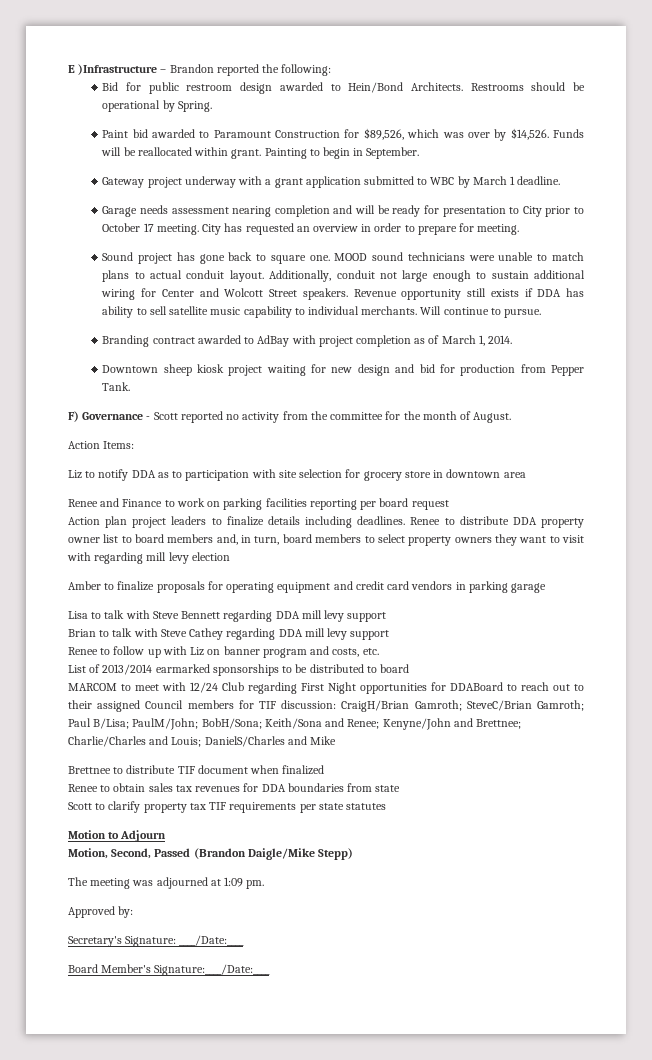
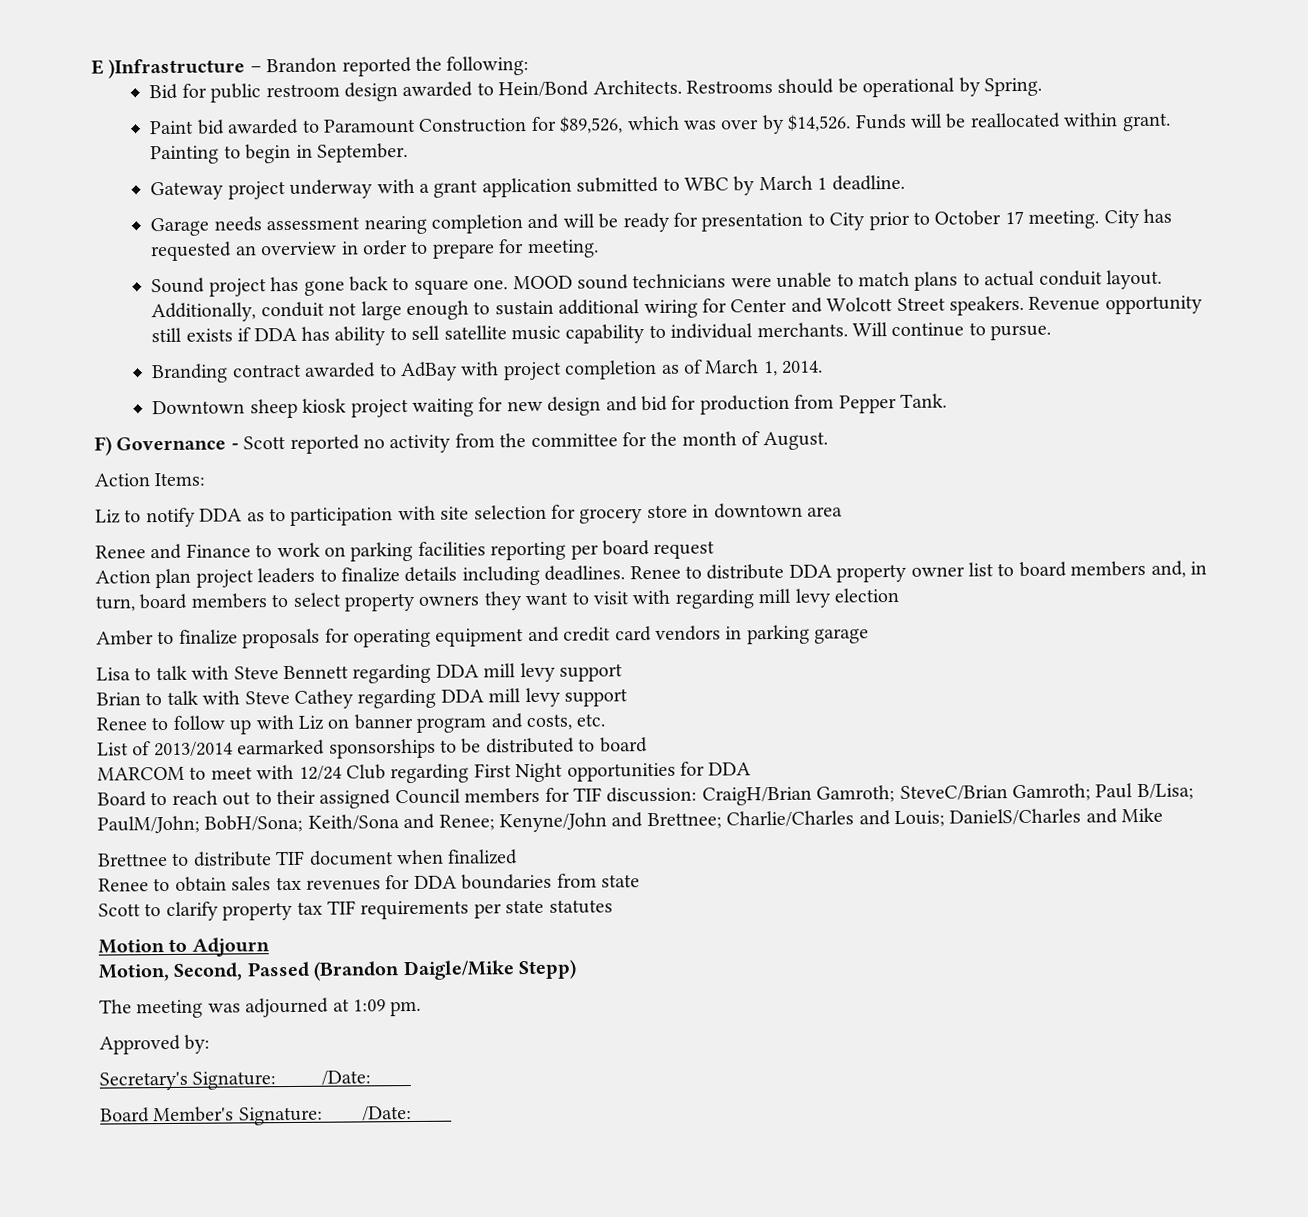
- MARCOM to meet with 12/24 Club regarding First Night opportunities for DDABoard to reach out to their assigned Council members for TIF discussion: CraigH/Brian Gamroth; SteveC/Brian Gamroth; Paul B/Lisa; PaulM/John; BobH/Sona; Keith/Sona and Renee; Kenyne/John and Brettnee; Charlie/Charles and Louis; DanielS/Charles and Mike
+ MARCOM to meet with 12/24 Club regarding First Night opportunities for DDA
+ Board to reach out to their assigned Council members for TIF discussion: CraigH/Brian Gamroth; SteveC/Brian Gamroth; Paul B/Lisa; PaulM/John; BobH/Sona; Keith/Sona and Renee; Kenyne/John and Brettnee; Charlie/Charles and Louis; DanielS/Charles and Mike

